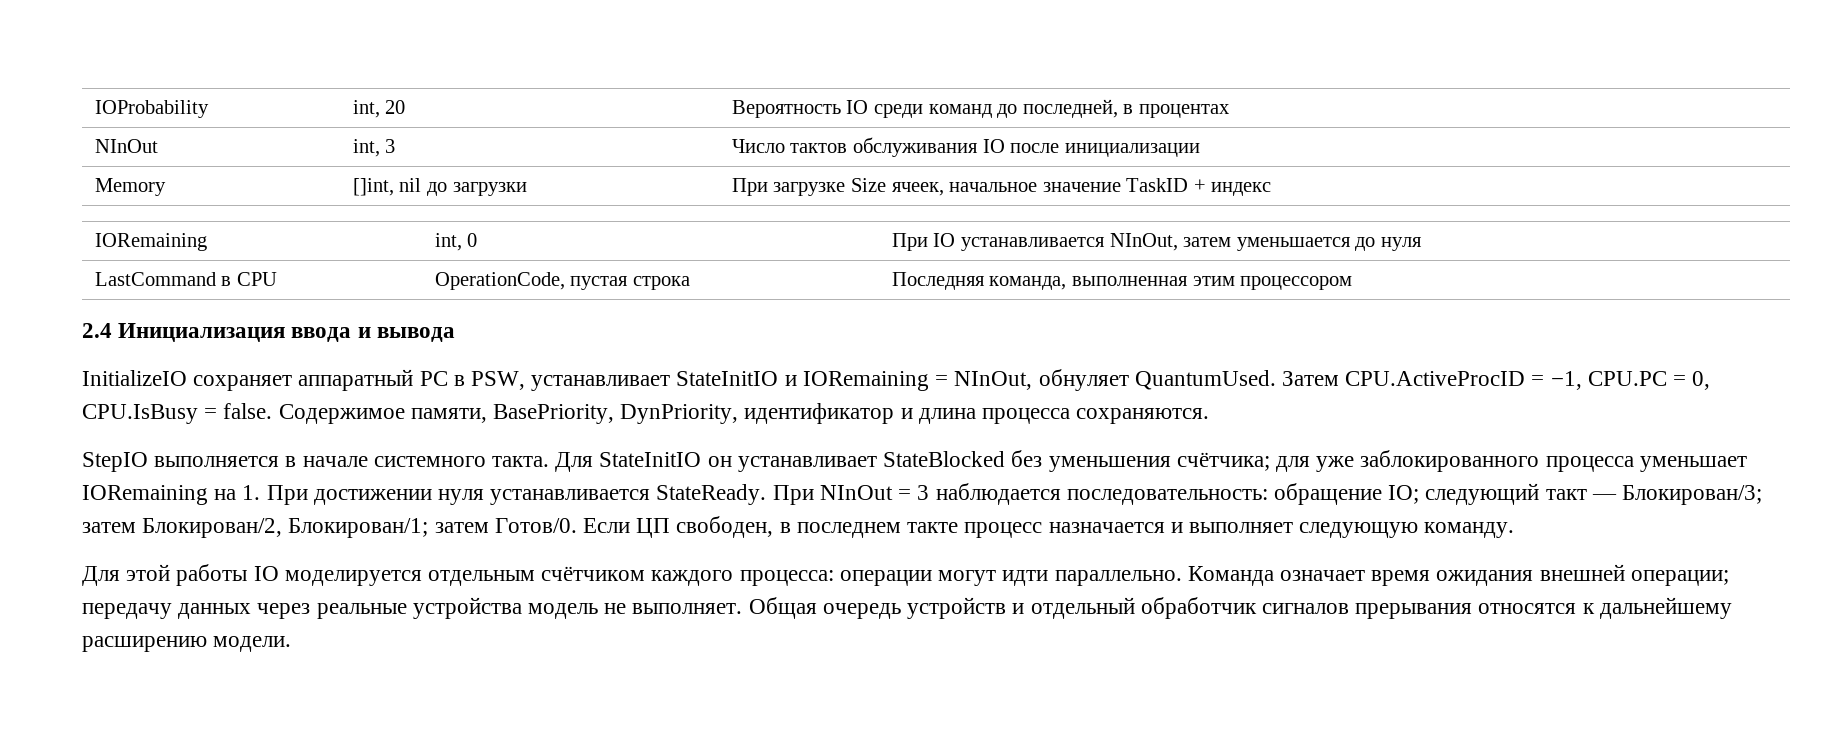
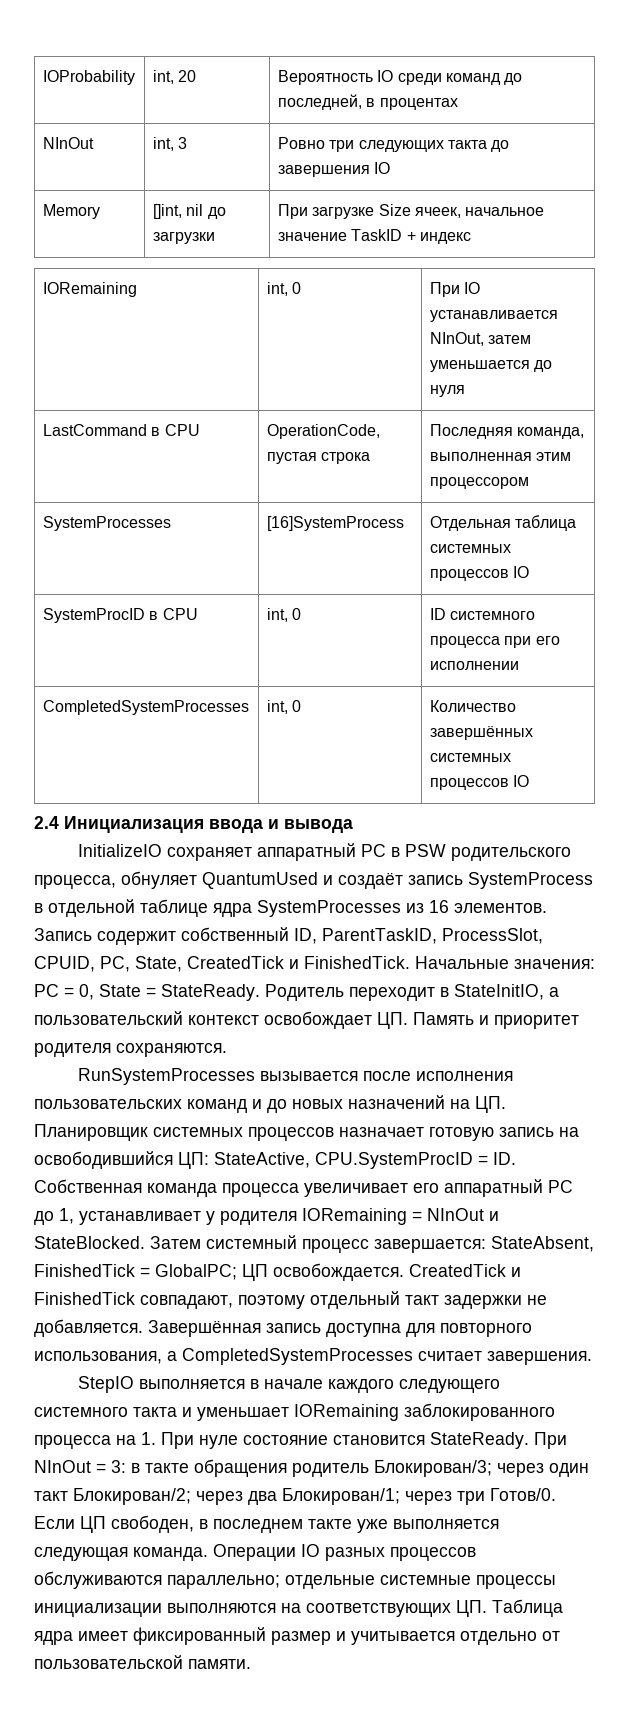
- NInOut | int, 3 | Число тактов обслуживания IO после инициализации
+ NInOut | int, 3 | Ровно три следующих такта до завершения IO
+ SystemProcesses | [16]SystemProcess | Отдельная таблица системных процессов IO
+ SystemProcID в CPU | int, 0 | ID системного процесса при его исполнении
+ CompletedSystemProcesses | int, 0 | Количество завершённых системных процессов IO
- InitializeIO сохраняет аппаратный PC в PSW, устанавливает StateInitIO и IORemaining = NInOut, обнуляет QuantumUsed. Затем CPU.ActiveProcID = −1, CPU.PC = 0, CPU.IsBusy = false. Содержимое памяти, BasePriority, DynPriority, идентификатор и длина процесса сохраняются.
- StepIO выполняется в начале системного такта. Для StateInitIO он устанавливает StateBlocked без уменьшения счётчика; для уже заблокированного процесса уменьшает IORemaining на 1. При достижении нуля устанавливается StateReady. При NInOut = 3 наблюдается последовательность: обращение IO; следующий такт — Блокирован/3; затем Блокирован/2, Блокирован/1; затем Готов/0.
+ InitializeIO сохраняет аппаратный PC в PSW родительского процесса, обнуляет QuantumUsed и создаёт запись SystemProcess в отдельной таблице ядра SystemProcesses из 16 элементов. Запись содержит собственный ID, ParentTaskID, ProcessSlot, CPUID, PC, State, CreatedTick и FinishedTick. Начальные значения: PC = 0, State = StateReady. Родитель переходит в StateInitIO, а пользовательский контекст освобождает ЦП. Память и приоритет родителя сохраняются.
+ RunSystemProcesses вызывается после исполнения пользовательских команд и до новых назначений на ЦП. Планировщик системных процессов назначает готовую запись на освободившийся ЦП: StateActive, CPU.SystemProcID = ID. Собственная команда процесса увеличивает его аппаратный PC до 1, устанавливает у родителя IORemaining = NInOut и StateBlocked. Затем системный процесс завершается: StateAbsent, FinishedTick = GlobalPC; ЦП освобождается. CreatedTick и FinishedTick совпадают, поэтому отдельный такт задержки не добавляется. Завершённая запись доступна для повторного использования, а CompletedSystemProcesses считает завершения.
+ StepIO выполняется в начале каждого следующего системного такта и уменьшает IORemaining заблокированного процесса на 1. При нуле состояние становится StateReady. При NInOut = 3: в такте обращения родитель Блокирован/3; через один такт Блокирован/2; через два Блокирован/1; через три Готов/0.
- Если ЦП свободен, в последнем такте процесс назначается и выполняет следующую команду.
- Для этой работы IO моделируется отдельным счётчиком каждого процесса: операции могут идти параллельно. Команда означает время ожидания внешней операции; передачу данных через реальные устройства модель не выполняет. Общая очередь устройств и отдельный обработчик сигналов прерывания относятся к дальнейшему расширению модели.
+ Если ЦП свободен, в последнем такте уже выполняется следующая команда. Операции IO разных процессов обслуживаются параллельно; отдельные системные процессы инициализации выполняются на соответствующих ЦП. Таблица ядра имеет фиксированный размер и учитывается отдельно от пользовательской памяти.

